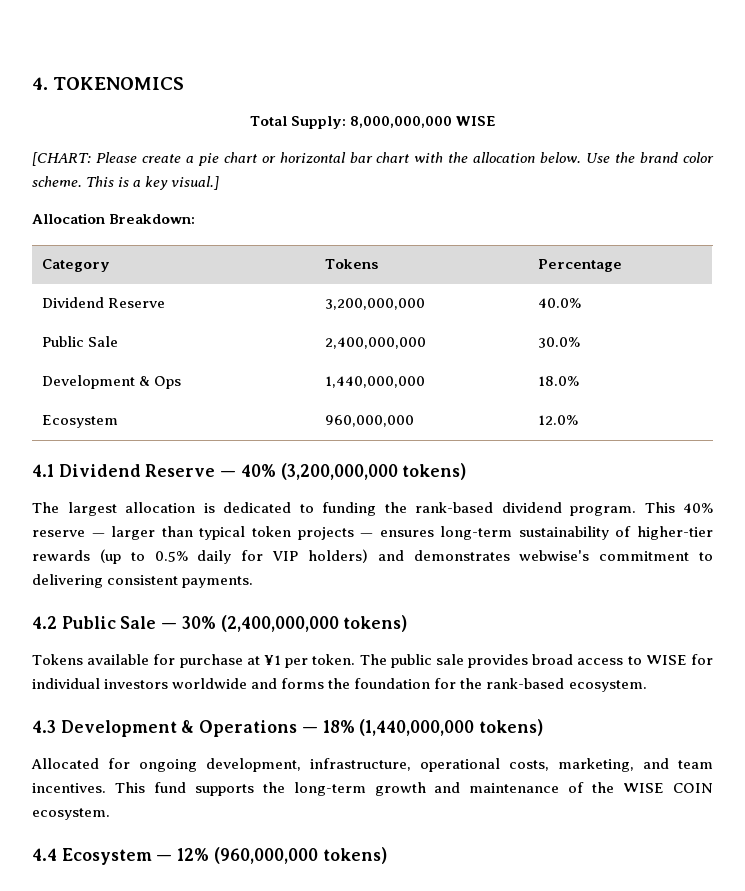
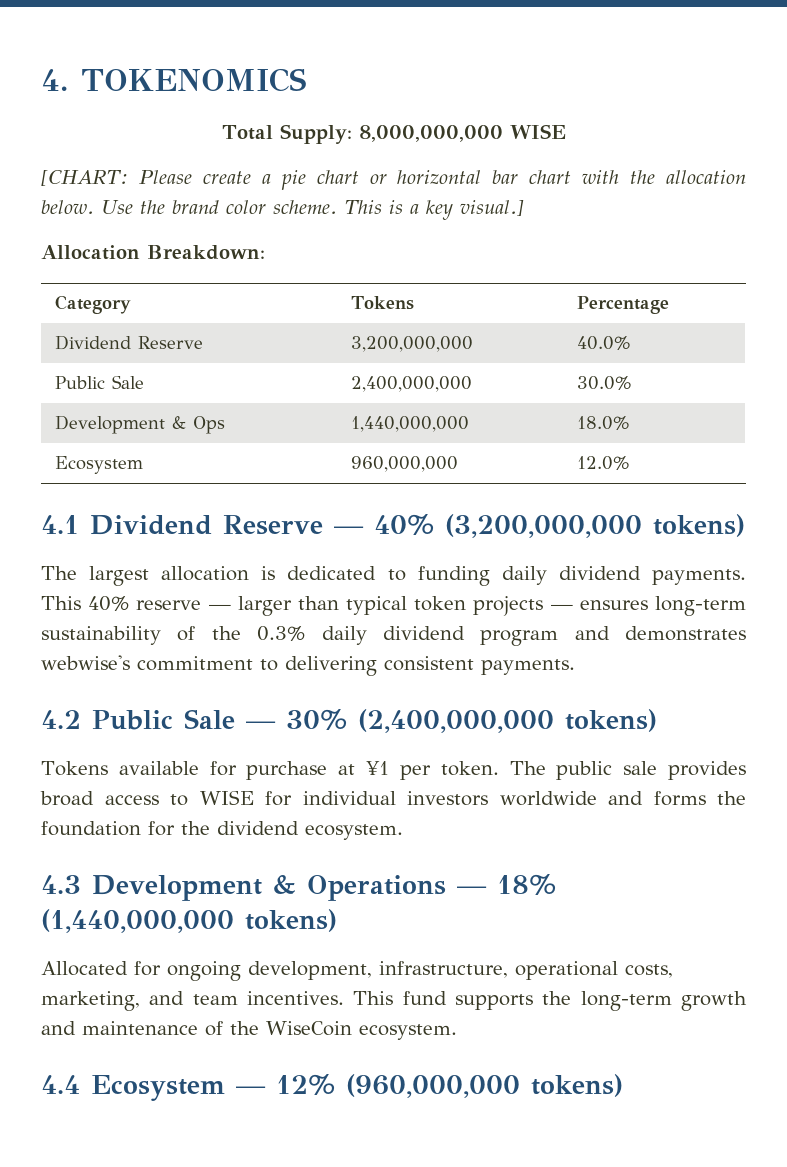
- The largest allocation is dedicated to funding the rank-based dividend program.
+ The largest allocation is dedicated to funding daily dividend payments.
- This 40% reserve — larger than typical token projects — ensures long-term sustainability of higher-tier rewards (up to 0.5% daily for VIP holders) and demonstrates webwise's commitment to delivering consistent payments.
+ This 40% reserve — larger than typical token projects — ensures long-term sustainability of the 0.3% daily dividend program and demonstrates webwise's commitment to delivering consistent payments.
- The public sale provides broad access to WISE for individual investors worldwide and forms the foundation for the rank-based ecosystem.
+ The public sale provides broad access to WISE for individual investors worldwide and forms the foundation for the dividend ecosystem.
- This fund supports the long-term growth and maintenance of the WISE COIN ecosystem.
+ This fund supports the long-term growth and maintenance of the WiseCoin ecosystem.

